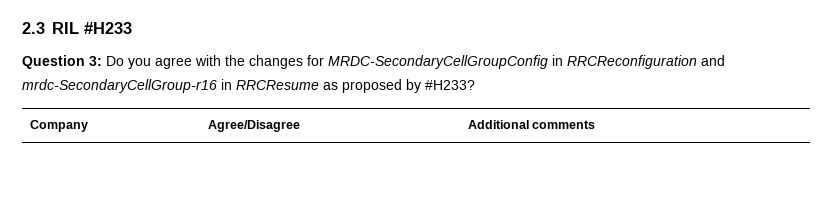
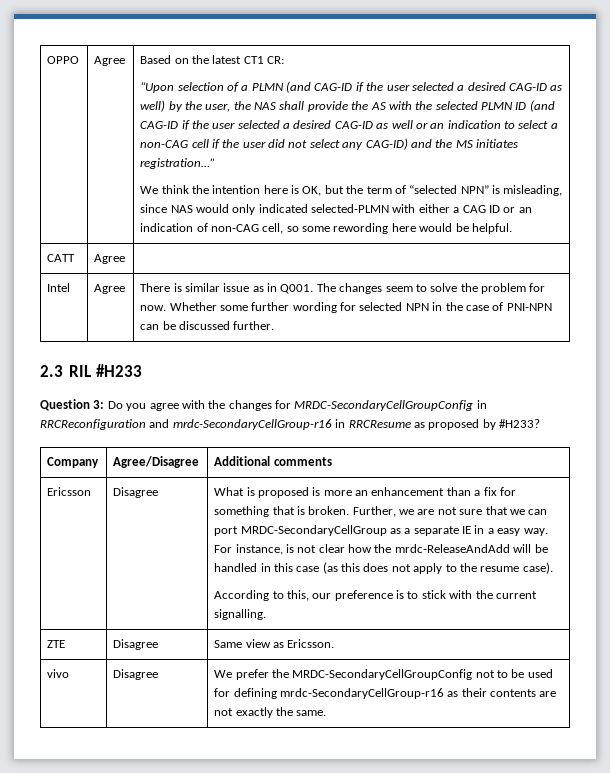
+ OPPO | Agree | Based on the latest CT1 CR:
+ “Upon selection of a PLMN (and CAG-ID if the user selected a desired CAG-ID as well) by the user, the NAS shall provide the AS with the selected PLMN ID (and CAG-ID if the user selected a desired CAG-ID as well or an indication to select a non-CAG cell if the user did not select any CAG-ID) and the MS initiates registration…”
+ We think the intention here is OK, but the term of “selected NPN” is misleading, since NAS would only indicated selected-PLMN with either a CAG ID or an indication of non-CAG cell, so some rewording here would be helpful.
+ CATT | Agree |
+ Intel | Agree | There is similar issue as in Q001. The changes seem to solve the problem for now. Whether some further wording for selected NPN in the case of PNI-NPN can be discussed further.
+ Ericsson | Disagree | What is proposed is more an enhancement than a fix for something that is broken. Further, we are not sure that we can port MRDC-SecondaryCellGroup as a separate IE in a easy way. For instance, is not clear how the mrdc-ReleaseAndAdd will be handled in this case (as this does not apply to the resume case).
+ According to this, our preference is to stick with the current signalling.
+ ZTE | Disagree | Same view as Ericsson.
+ vivo | Disagree | We prefer the MRDC-SecondaryCellGroupConfig not to be used for defining mrdc-SecondaryCellGroup-r16 as their contents are not exactly the same.

